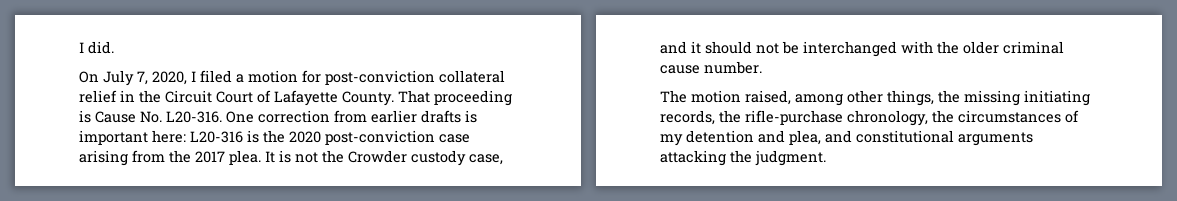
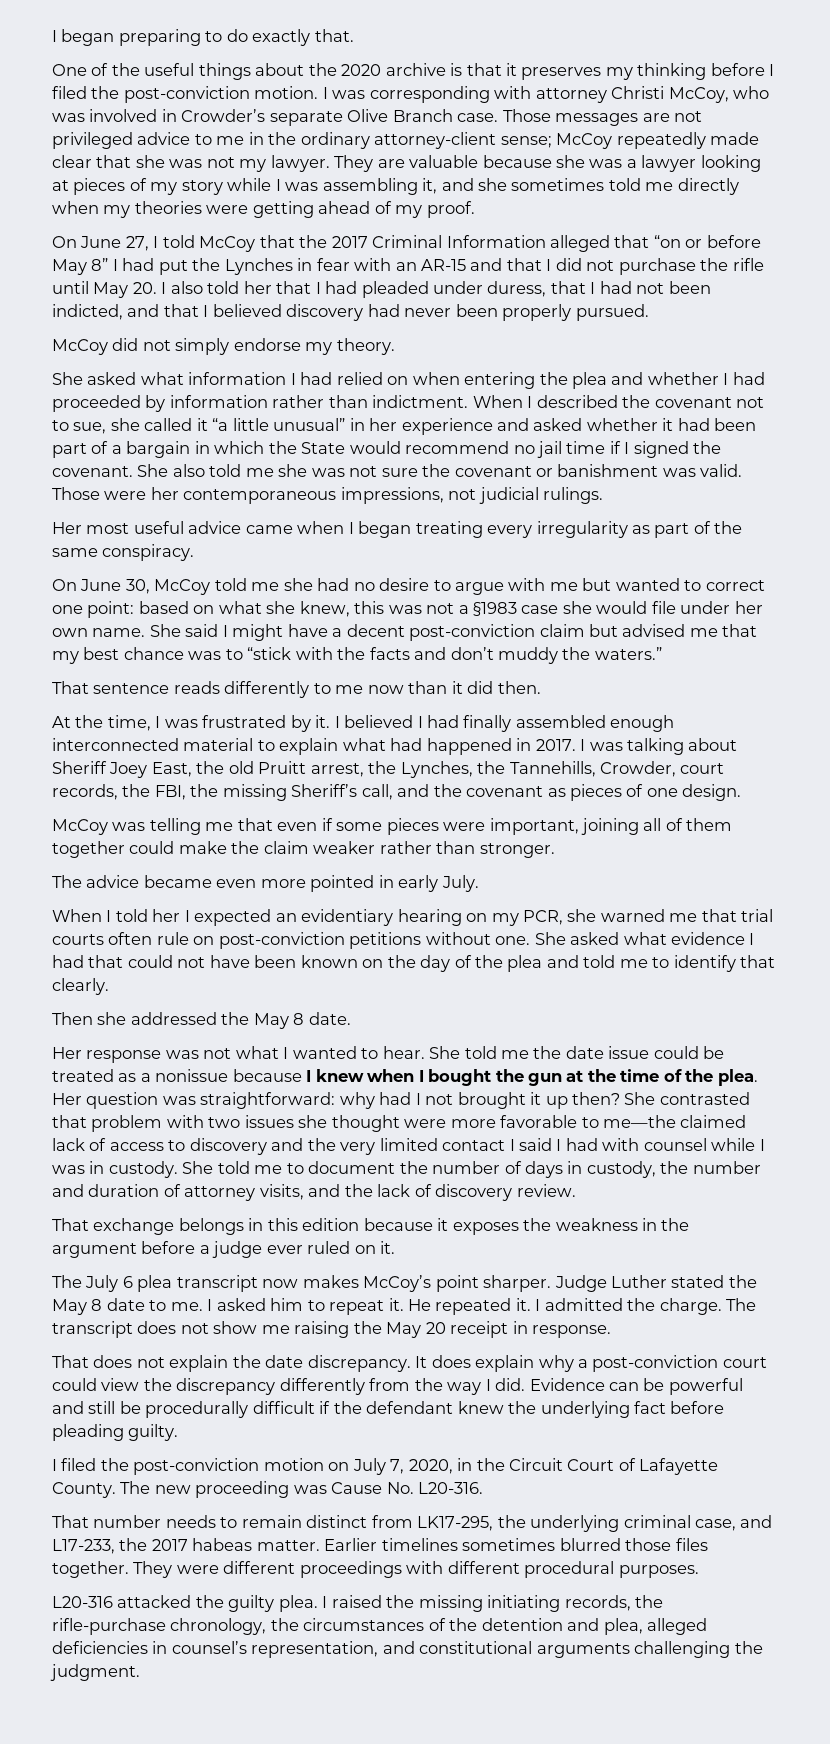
- I did.
- On July 7, 2020, I filed a motion for post-conviction collateral relief in the Circuit Court of Lafayette County.
+ I began preparing to do exactly that.
+ One of the useful things about the 2020 archive is that it preserves my thinking before I filed the post-conviction motion. I was corresponding with attorney Christi McCoy, who was involved in Crowder’s separate Olive Branch case. Those messages are not privileged advice to me in the ordinary attorney-client sense; McCoy repeatedly made clear that she was not my lawyer. They are valuable because she was a lawyer looking at pieces of my story while I was assembling it, and she sometimes told me directly when my theories were getting ahead of my proof.
+ On June 27, I told McCoy that the 2017 Criminal Information alleged that “on or before May 8” I had put the Lynches in fear with an AR-15 and that I did not purchase the rifle until May 20. I also told her that I had pleaded under duress, that I had not been indicted, and that I believed discovery had never been properly pursued.
+ McCoy did not simply endorse my theory.
+ She asked what information I had relied on when entering the plea and whether I had proceeded by information rather than indictment. When I described the covenant not to sue, she called it “a little unusual” in her experience and asked whether it had been part of a bargain in which the State would recommend no jail time if I signed the covenant. She also told me she was not sure the covenant or banishment was valid. Those were her contemporaneous impressions, not judicial rulings.
+ Her most useful advice came when I began treating every irregularity as part of the same conspiracy.
+ On June 30, McCoy told me she had no desire to argue with me but wanted to correct one point: based on what she knew, this was not a §1983 case she would file under her own name. She said I might have a decent post-conviction claim but advised me that my best chance was to “stick with the facts and don’t muddy the waters.”
+ That sentence reads differently to me now than it did then.
+ At the time, I was frustrated by it. I believed I had finally assembled enough interconnected material to explain what had happened in 2017. I was talking about Sheriff Joey East, the old Pruitt arrest, the Lynches, the Tannehills, Crowder, court records, the FBI, the missing Sheriff’s call, and the covenant as pieces of one design.
+ McCoy was telling me that even if some pieces were important, joining all of them together could make the claim weaker rather than stronger.
+ The advice became even more pointed in early July.
+ When I told her I expected an evidentiary hearing on my PCR, she warned me that trial courts often rule on post-conviction petitions without one. She asked what evidence I had that could not have been known on the day of the plea and told me to identify that clearly.
+ Then she addressed the May 8 date.
+ Her response was not what I wanted to hear. She told me the date issue could be treated as a nonissue because I knew when I bought the gun at the time of the plea. Her question was straightforward: why had I not brought it up then? She contrasted that problem with two issues she thought were more favorable to me—the claimed lack of access to discovery and the very limited contact I said I had with counsel while I was in custody. She told me to document the number of days in custody, the number and duration of attorney visits, and the lack of discovery review.
+ That exchange belongs in this edition because it exposes the weakness in the argument before a judge ever ruled on it.
+ The July 6 plea transcript now makes McCoy’s point sharper. Judge Luther stated the May 8 date to me. I asked him to repeat it. He repeated it. I admitted the charge. The transcript does not show me raising the May 20 receipt in response.
+ That does not explain the date discrepancy. It does explain why a post-conviction court could view the discrepancy differently from the way I did. Evidence can be powerful and still be procedurally difficult if the defendant knew the underlying fact before pleading guilty.
+ I filed the post-conviction motion on July 7, 2020, in the Circuit Court of Lafayette County.
- That proceeding is Cause No. L20-316. One correction from earlier drafts is important here: L20-316 is the 2020 post-conviction case arising from the 2017 plea. It is not the Crowder custody case, and it should not be interchanged with the older criminal cause number.
- The motion raised, among other things, the missing initiating records, the rifle-purchase chronology, the circumstances of my detention and plea, and constitutional arguments attacking the judgment.
+ The new proceeding was Cause No. L20-316.
+ That number needs to remain distinct from LK17-295, the underlying criminal case, and L17-233, the 2017 habeas matter. Earlier timelines sometimes blurred those files together. They were different proceedings with different procedural purposes.
+ L20-316 attacked the guilty plea. I raised the missing initiating records, the rifle-purchase chronology, the circumstances of the detention and plea, alleged deficiencies in counsel’s representation, and constitutional arguments challenging the judgment.

